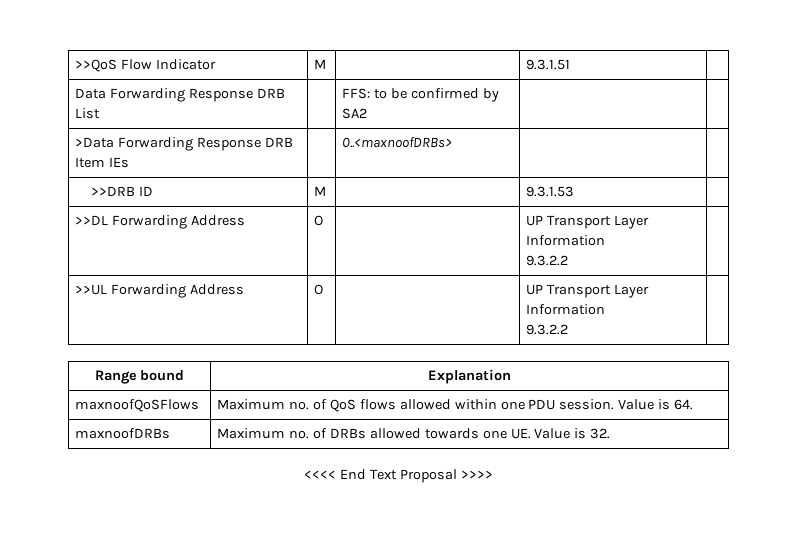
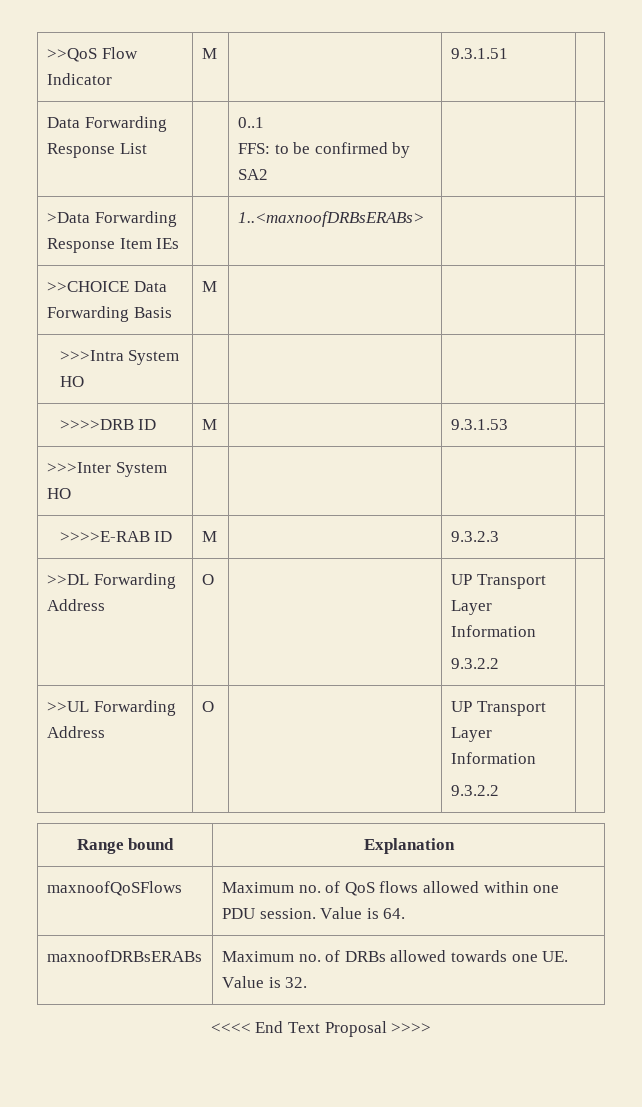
- Data Forwarding Response DRB List | | FFS: to be confirmed by SA2 | |
+ Data Forwarding Response List | | 0..1
+ FFS: to be confirmed by SA2 | |
- >Data Forwarding Response DRB Item IEs | | 0..<maxnoofDRBs> | |
- >>DRB ID | M | | 9.3.1.53 |
+ >Data Forwarding Response Item IEs | | 1..<maxnoofDRBsERABs> | |
+ >>CHOICE Data Forwarding Basis | M | | |
+ >>>Intra System HO | | | |
+ >>>>DRB ID | M | | 9.3.1.53 |
+ >>>Inter System HO | | | |
+ >>>>E-RAB ID | M | | 9.3.2.3 |
- maxnoofDRBs | Maximum no. of DRBs allowed towards one UE. Value is 32.
+ maxnoofDRBsERABs | Maximum no. of DRBs allowed towards one UE. Value is 32.

